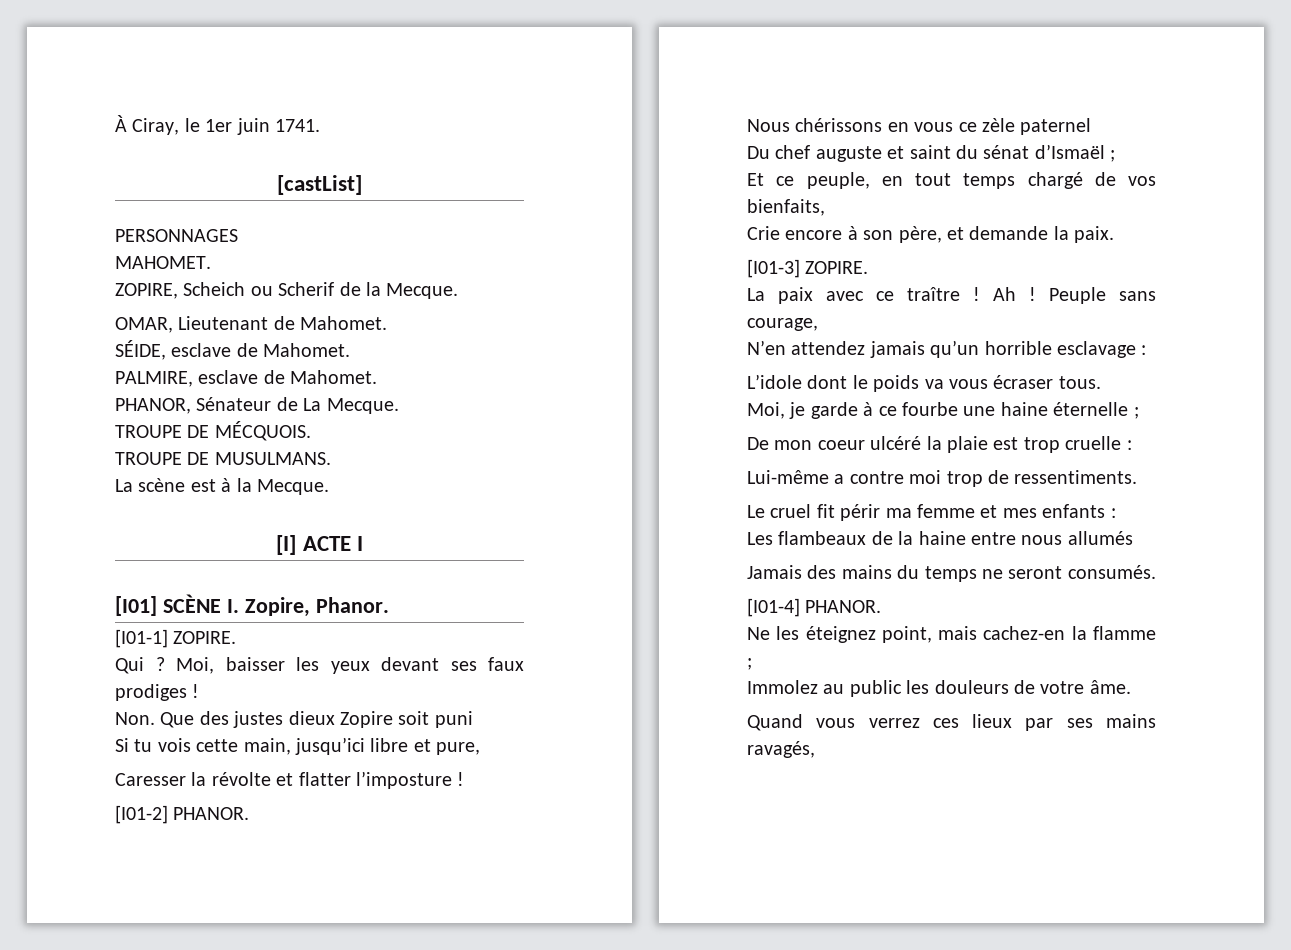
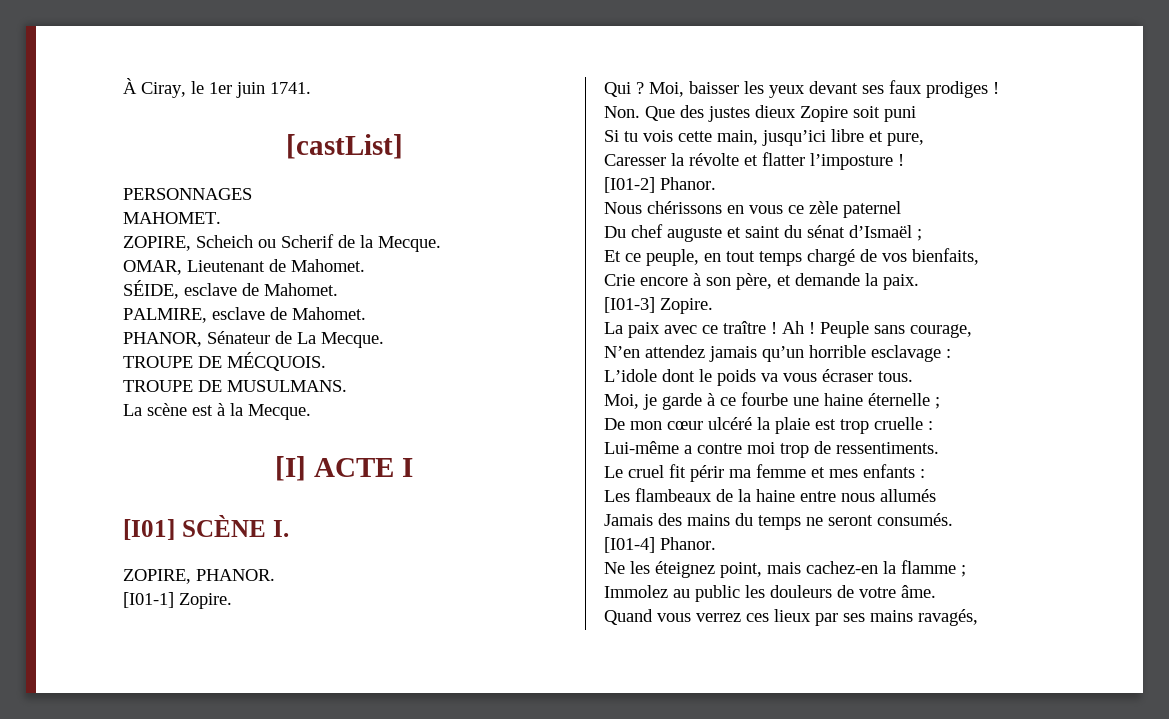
- [I01] SCÈNE I. Zopire, Phanor.
+ [I01] SCÈNE I.
+ ZOPIRE, PHANOR.
- [I01-1] ZOPIRE.
+ [I01-1] Zopire.
- [I01-2] PHANOR.
+ [I01-2] Phanor.
- [I01-3] ZOPIRE.
+ [I01-3] Zopire.
- De mon coeur ulcéré la plaie est trop cruelle :
+ De mon cœur ulcéré la plaie est trop cruelle :
- [I01-4] PHANOR.
+ [I01-4] Phanor.

